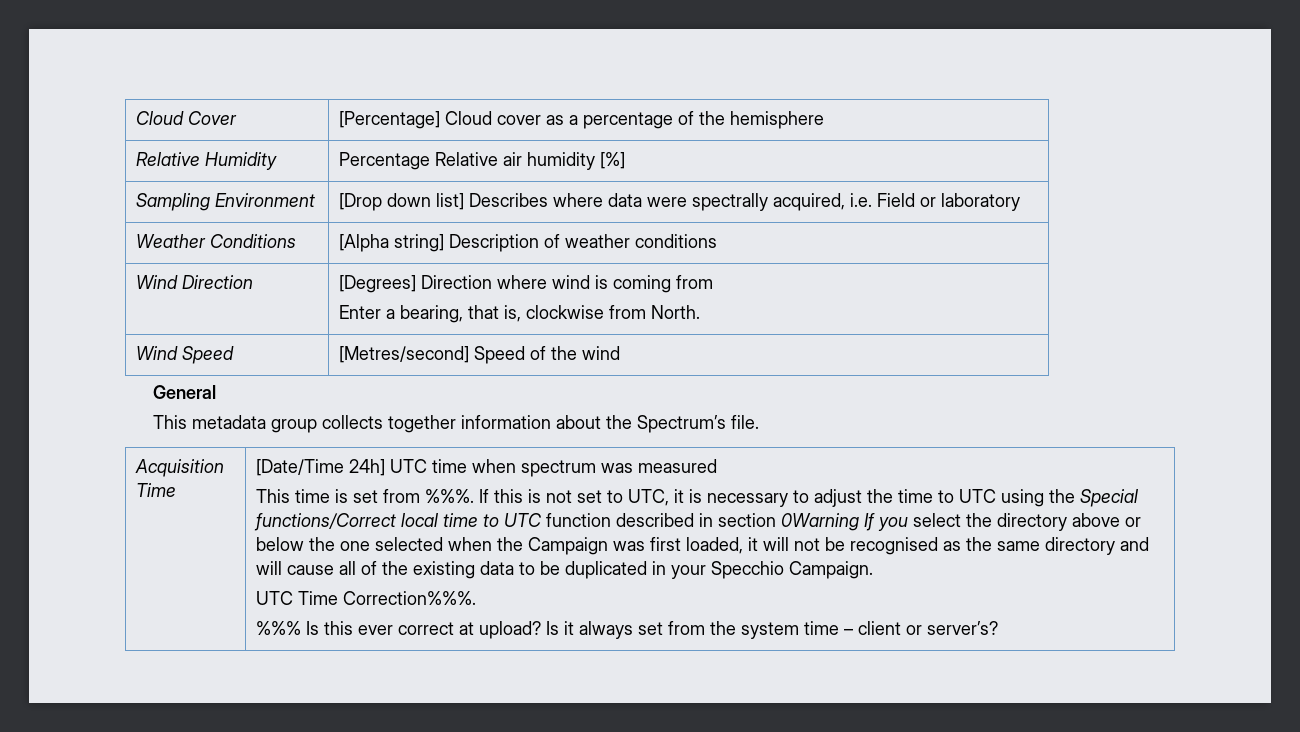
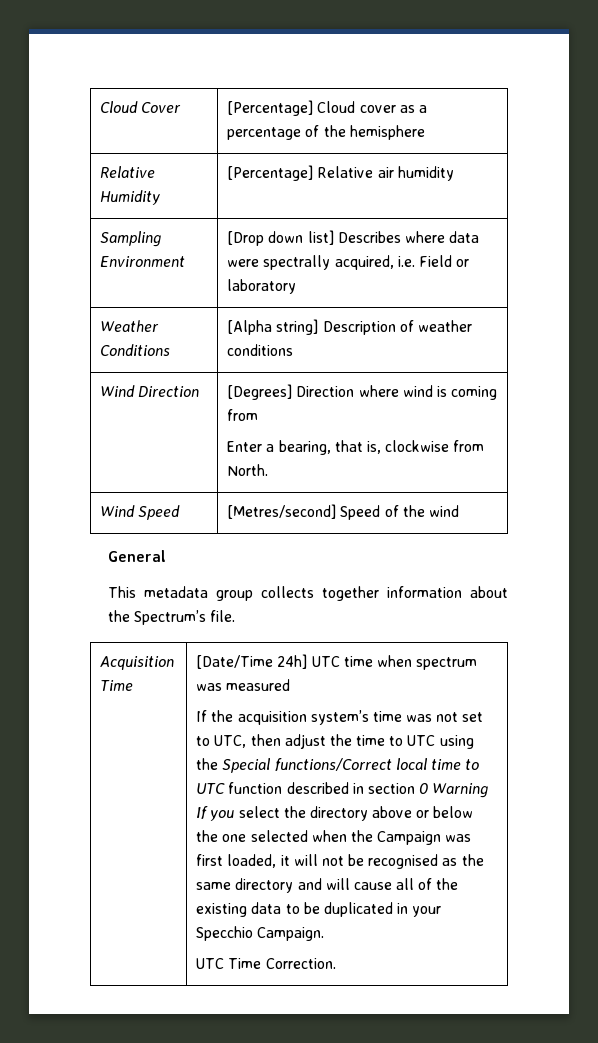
- Relative Humidity | Percentage Relative air humidity [%]
+ Relative Humidity | [Percentage] Relative air humidity
- This time is set from %%%. If this is not set to UTC, it is necessary to adjust the time to UTC using the Special functions/Correct local time to UTC function described in section 0Warning If you select the directory above or below the one selected when the Campaign was first loaded, it will not be recognised as the same directory and will cause all of the existing data to be duplicated in your Specchio Campaign.
+ If the acquisition system’s time was not set to UTC, then adjust the time to UTC using the Special functions/Correct local time to UTC function described in section 0 Warning If you select the directory above or below the one selected when the Campaign was first loaded, it will not be recognised as the same directory and will cause all of the existing data to be duplicated in your Specchio Campaign.
- UTC Time Correction%%%.
- %%% Is this ever correct at upload? Is it always set from the system time – client or server’s?
+ UTC Time Correction.

